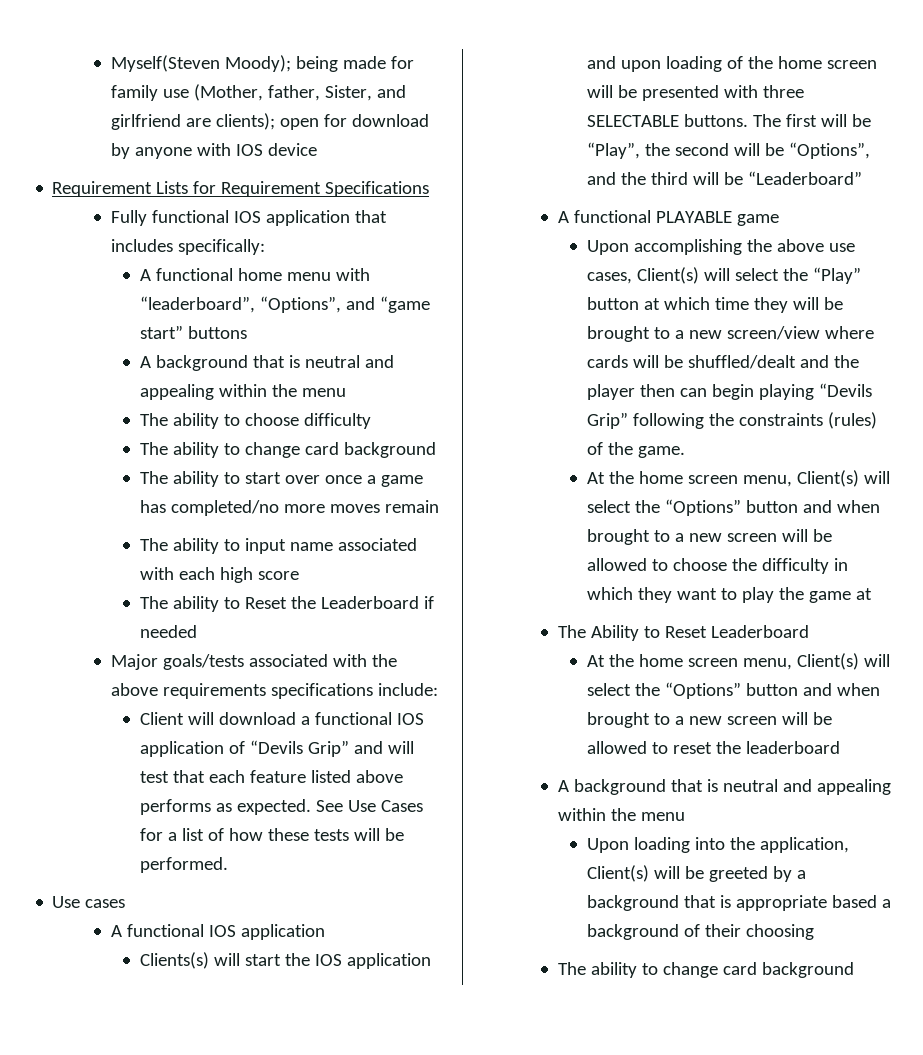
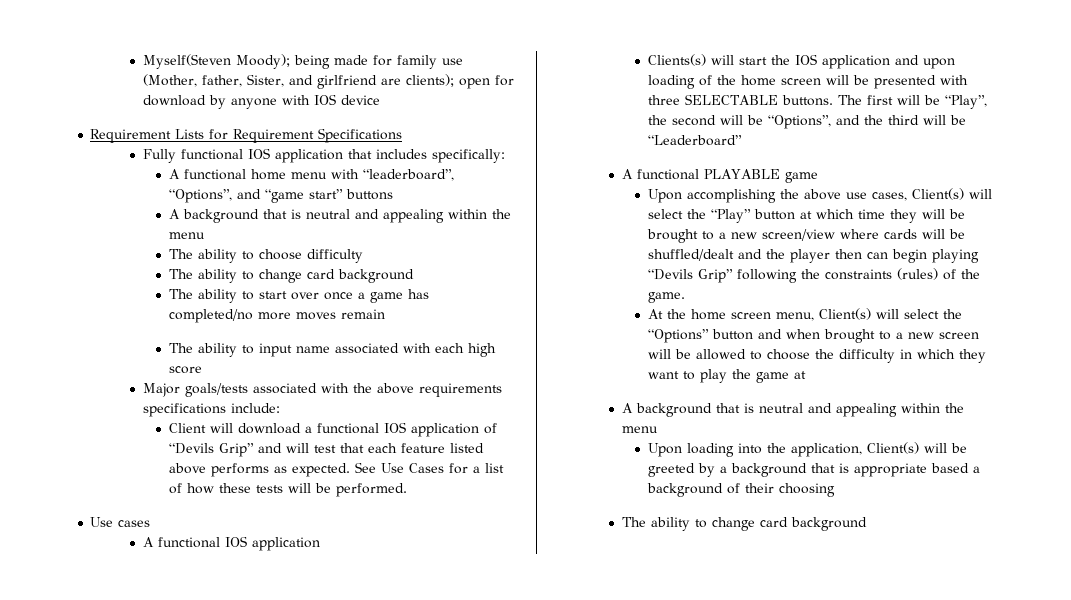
- The ability to Reset the Leaderboard if needed
- The Ability to Reset Leaderboard
- At the home screen menu, Client(s) will select the “Options” button and when brought to a new screen will be allowed to reset the leaderboard

